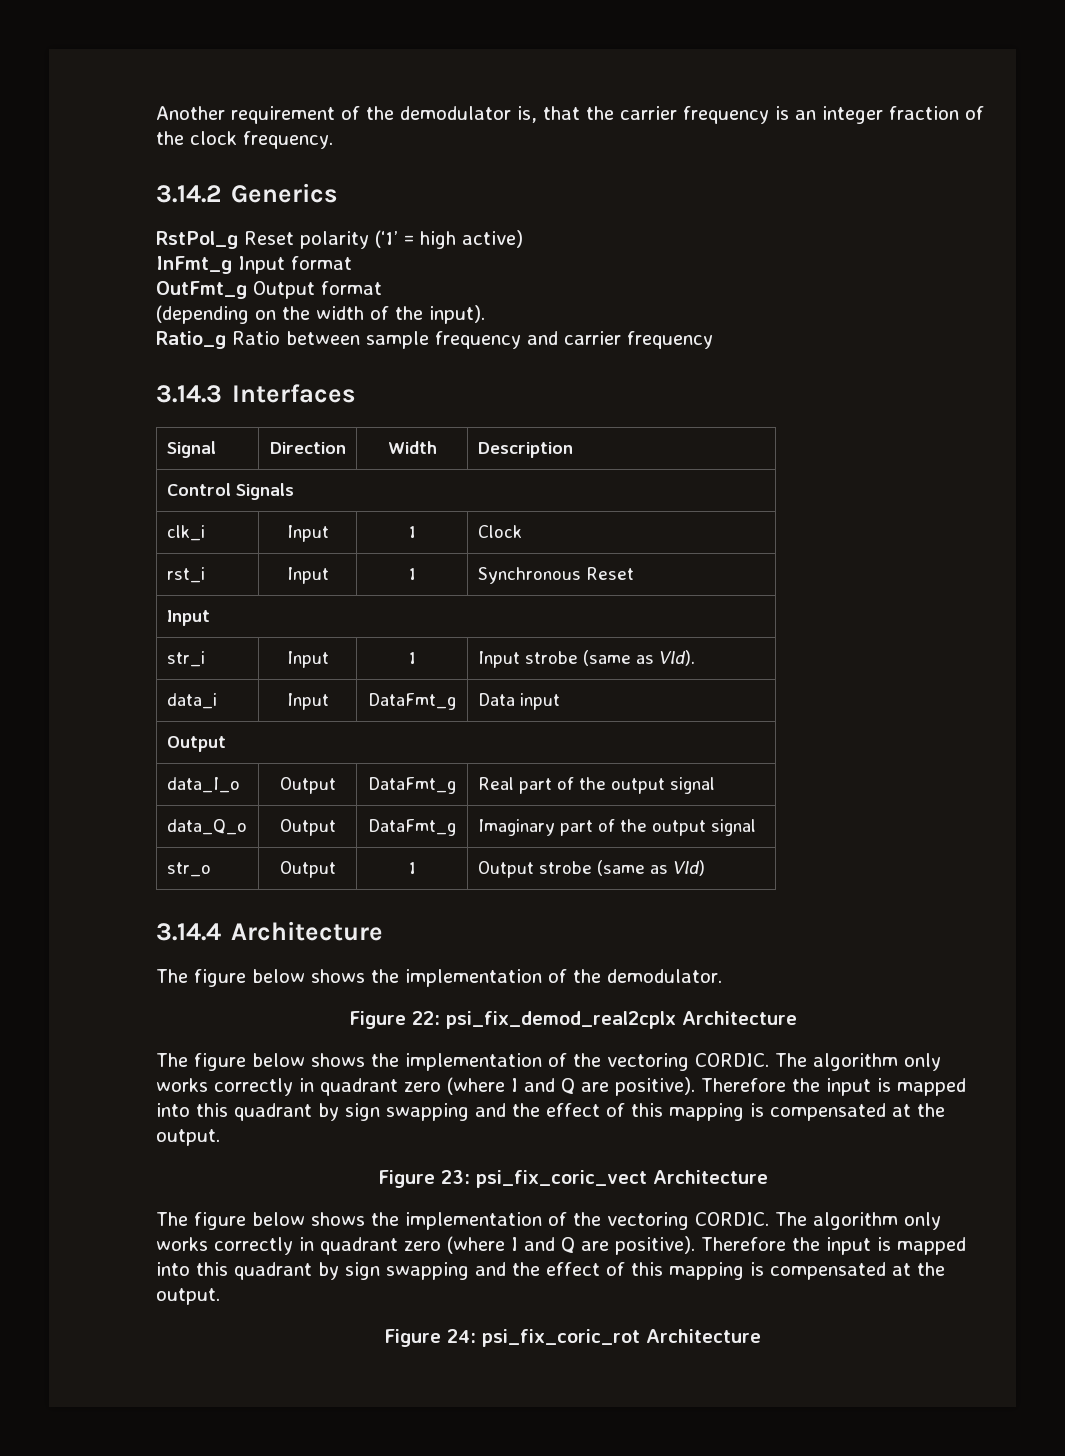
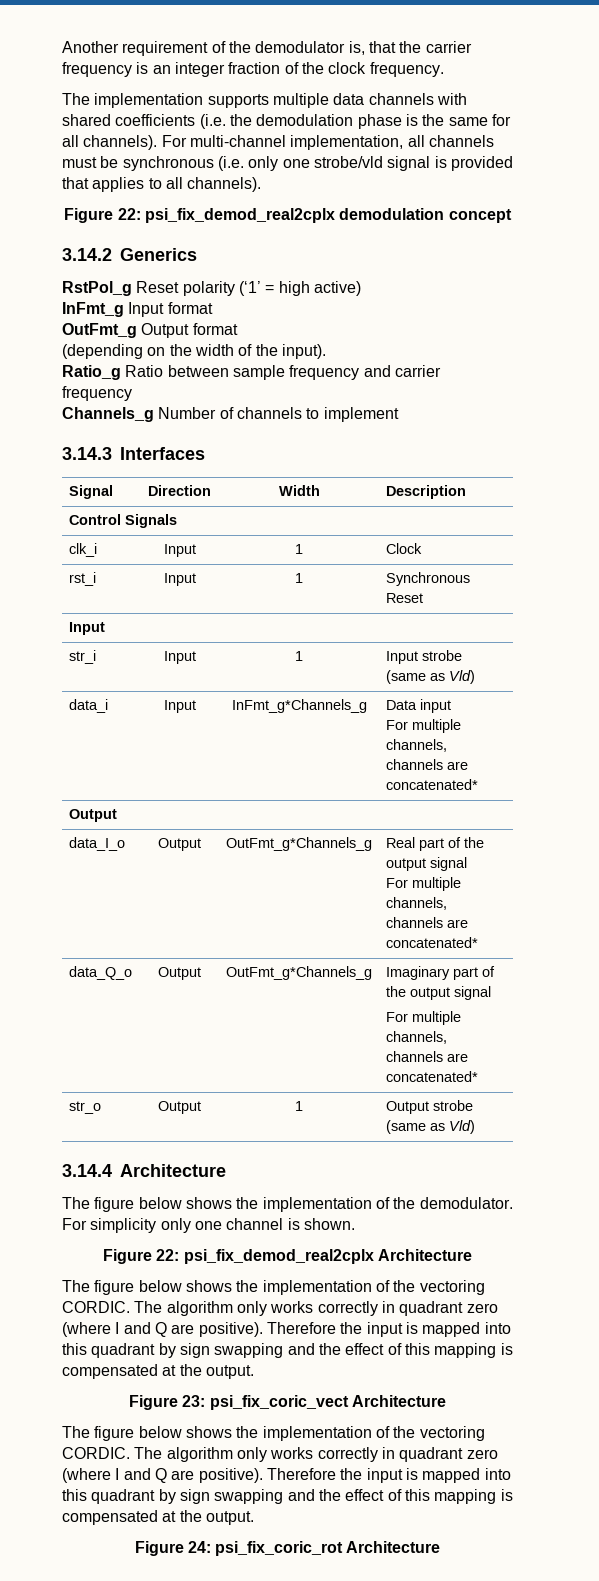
+ The implementation supports multiple data channels with shared coefficients (i.e. the demodulation phase is the same for all channels). For multi-channel implementation, all channels must be synchronous (i.e. only one strobe/vld signal is provided that applies to all channels).
+ Figure 22: psi_fix_demod_real2cplx demodulation concept
+ Channels_g Number of channels to implement
- str_i | Input | 1 | Input strobe (same as Vld).
+ str_i | Input | 1 | Input strobe (same as Vld)
- data_i | Input | DataFmt_g | Data input
+ data_i | Input | InFmt_g*Channels_g | Data input
+ For multiple channels, channels are concatenated*
- data_I_o | Output | DataFmt_g | Real part of the output signal
+ data_I_o | Output | OutFmt_g*Channels_g | Real part of the output signal
+ For multiple channels, channels are concatenated*
- data_Q_o | Output | DataFmt_g | Imaginary part of the output signal
+ data_Q_o | Output | OutFmt_g*Channels_g | Imaginary part of the output signal
+ For multiple channels, channels are concatenated*
+ For simplicity only one channel is shown.

